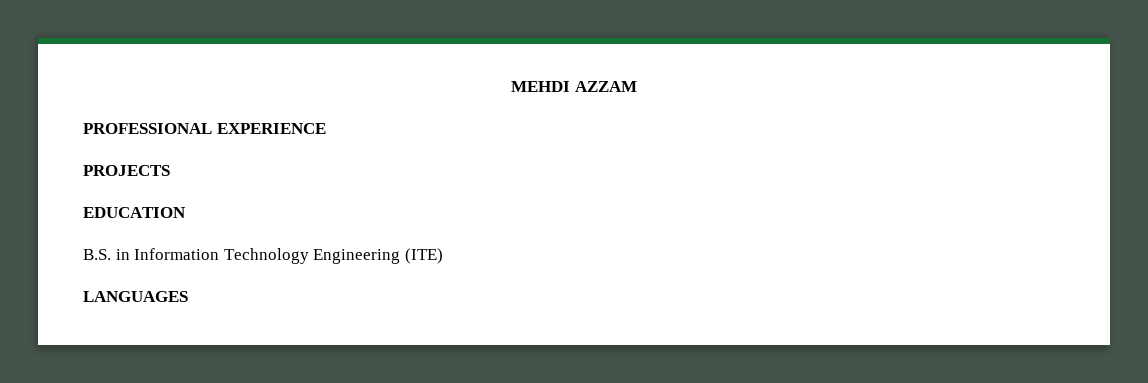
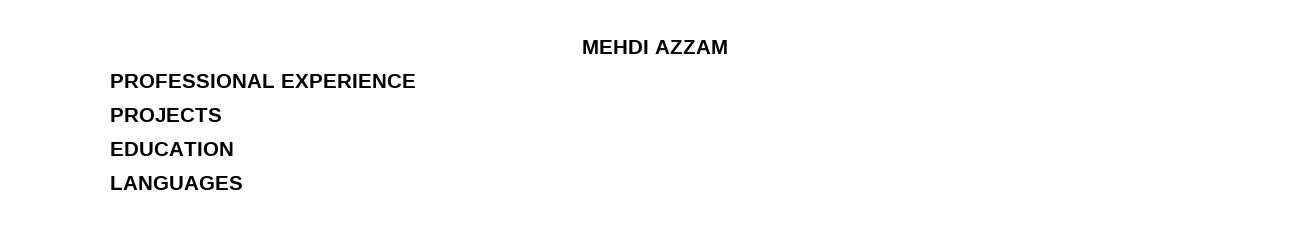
- B.S. in Information Technology Engineering (ITE)

